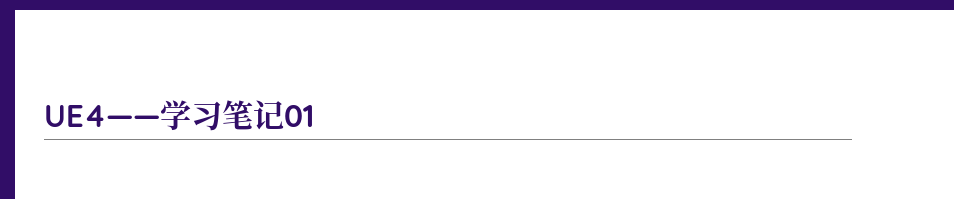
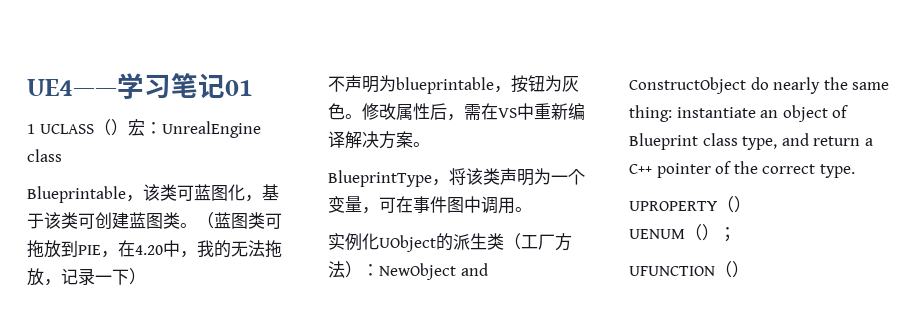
+ 1 UCLASS（）宏：UnrealEngine class
+ Blueprintable，该类可蓝图化，基于该类可创建蓝图类。（蓝图类可拖放到PIE，在4.20中，我的无法拖放，记录一下）
+ 不声明为blueprintable，按钮为灰色。修改属性后，需在VS中重新编译解决方案。
+ BlueprintType，将该类声明为一个变量，可在事件图中调用。
+ 实例化UObject的派生类（工厂方法）：NewObject and ConstructObject do nearly the same thing: instantiate an object of Blueprint class type, and return a C++ pointer of the correct type.
+ UPROPERTY（）
+ UENUM（）；
+ UFUNCTION（）

